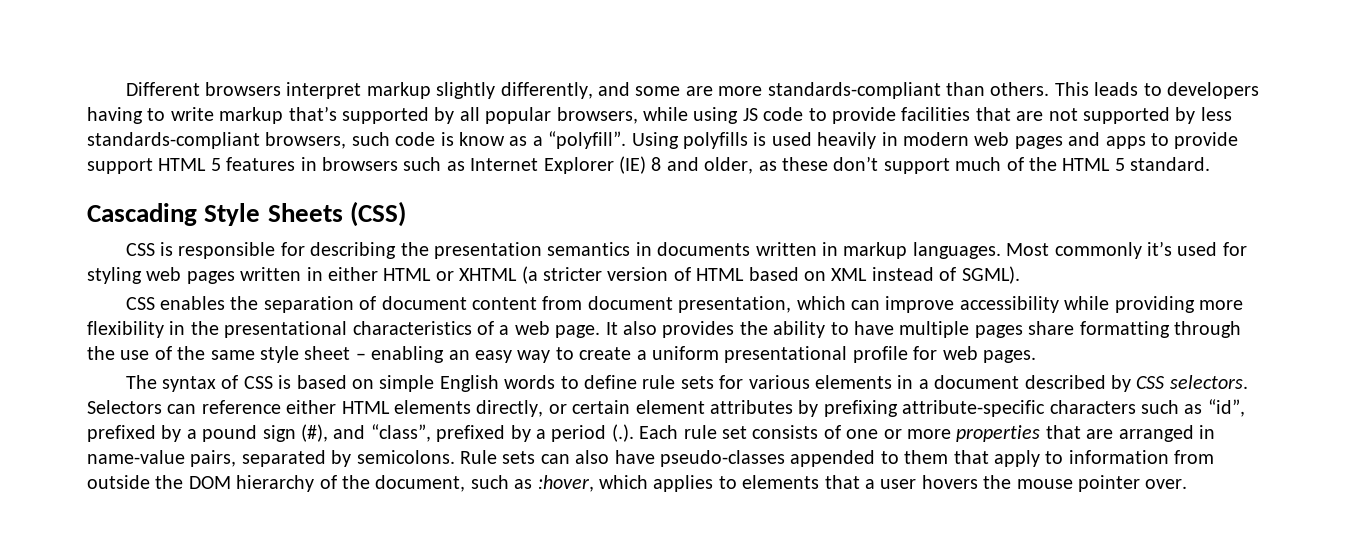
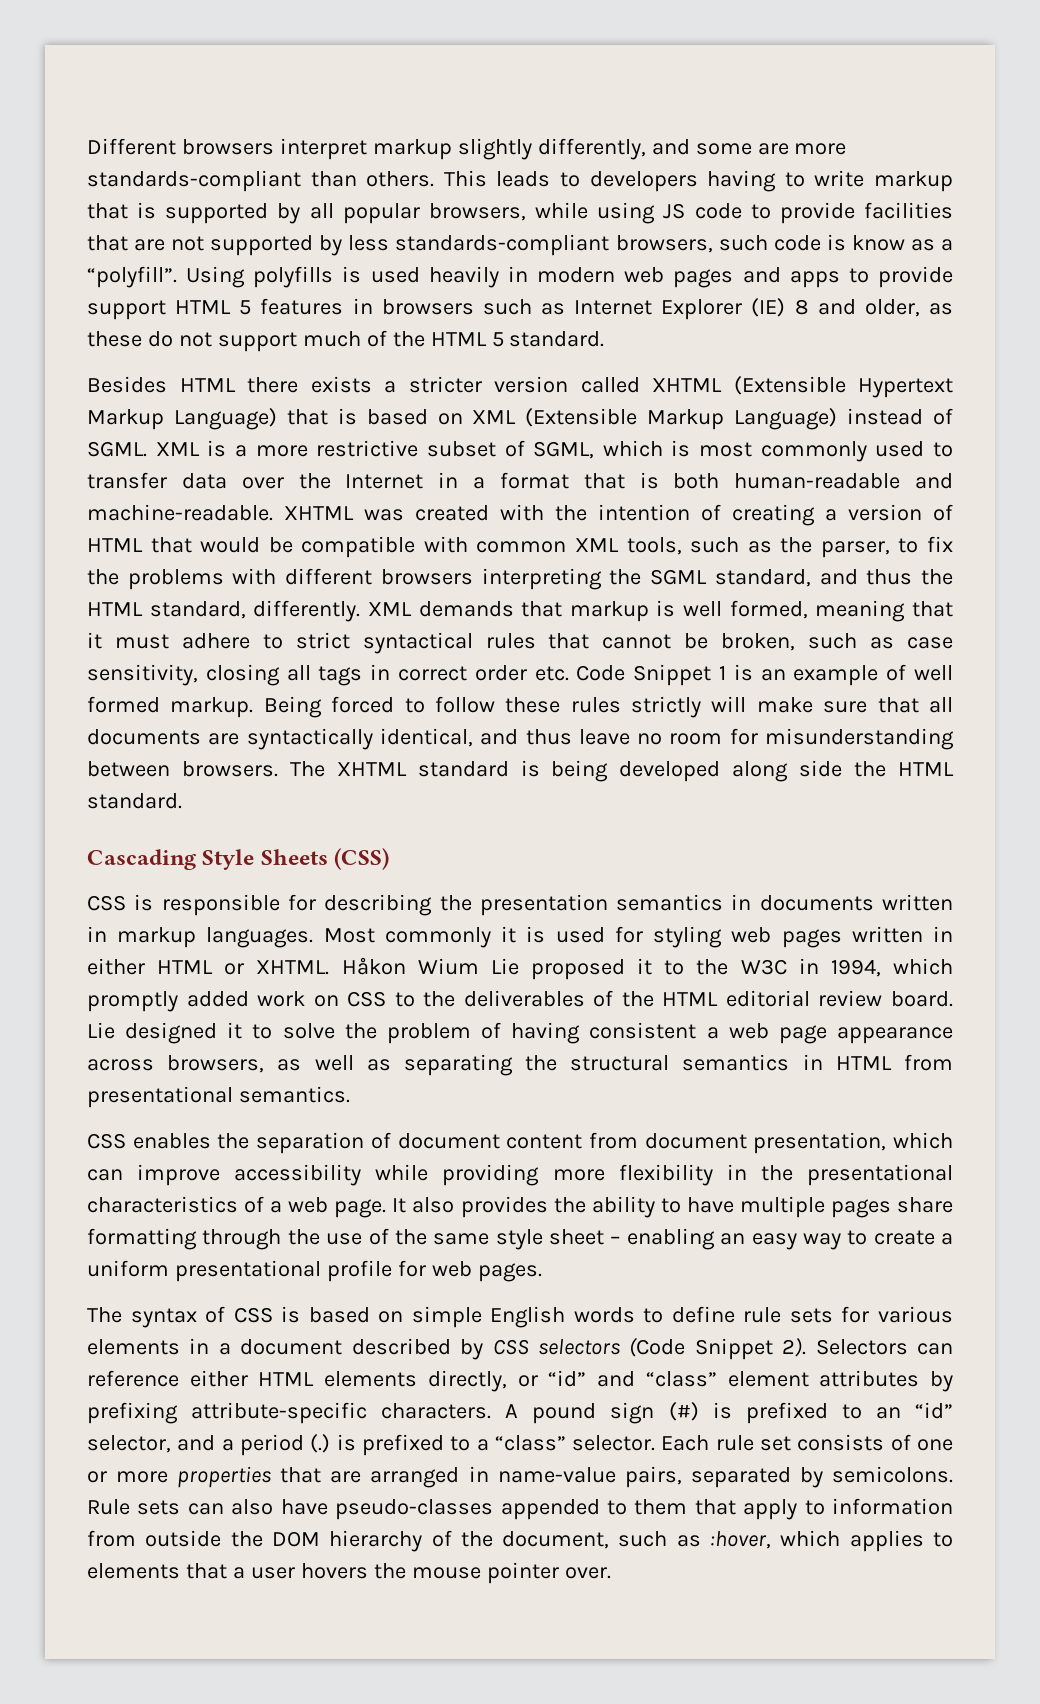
- This leads to developers having to write markup that’s supported by all popular browsers, while using JS code to provide facilities that are not supported by less standards-compliant browsers, such code is know as a “polyfill”.
+ This leads to developers having to write markup that is supported by all popular browsers, while using JS code to provide facilities that are not supported by less standards-compliant browsers, such code is know as a “polyfill”.
- Using polyfills is used heavily in modern web pages and apps to provide support HTML 5 features in browsers such as Internet Explorer (IE) 8 and older, as these don’t support much of the HTML 5 standard.
+ Using polyfills is used heavily in modern web pages and apps to provide support HTML 5 features in browsers such as Internet Explorer (IE) 8 and older, as these do not support much of the HTML 5 standard.
+ Besides HTML there exists a stricter version called XHTML (Extensible Hypertext Markup Language) that is based on XML (Extensible Markup Language) instead of SGML. XML is a more restrictive subset of SGML, which is most commonly used to transfer data over the Internet in a format that is both human-readable and machine-readable. XHTML was created with the intention of creating a version of HTML that would be compatible with common XML tools, such as the parser, to fix the problems with different browsers interpreting the SGML standard, and thus the HTML standard, differently. XML demands that markup is well formed, meaning that it must adhere to strict syntactical rules that cannot be broken, such as case sensitivity, closing all tags in correct order etc. Code Snippet 1 is an example of well formed markup. Being forced to follow these rules strictly will make sure that all documents are syntactically identical, and thus leave no room for misunderstanding between browsers. The XHTML standard is being developed along side the HTML standard.
- Most commonly it’s used for styling web pages written in either HTML or XHTML (a stricter version of HTML based on XML instead of SGML).
+ Most commonly it is used for styling web pages written in either HTML or XHTML. Håkon Wium Lie proposed it to the W3C in 1994, which promptly added work on CSS to the deliverables of the HTML editorial review board. Lie designed it to solve the problem of having consistent a web page appearance across browsers, as well as separating the structural semantics in HTML from presentational semantics.
- The syntax of CSS is based on simple English words to define rule sets for various elements in a document described by CSS selectors.
+ The syntax of CSS is based on simple English words to define rule sets for various elements in a document described by CSS selectors (Code Snippet 2).
- Selectors can reference either HTML elements directly, or certain element attributes by prefixing attribute-specific characters such as “id”, prefixed by a pound sign (#), and “class”, prefixed by a period (.). Each rule set consists of one or more properties that are arranged in name-value pairs, separated by semicolons.
+ Selectors can reference either HTML elements directly, or “id” and “class” element attributes by prefixing attribute-specific characters. A pound sign (#) is prefixed to an “id” selector, and a period (.) is prefixed to a “class” selector. Each rule set consists of one or more properties that are arranged in name-value pairs, separated by semicolons.

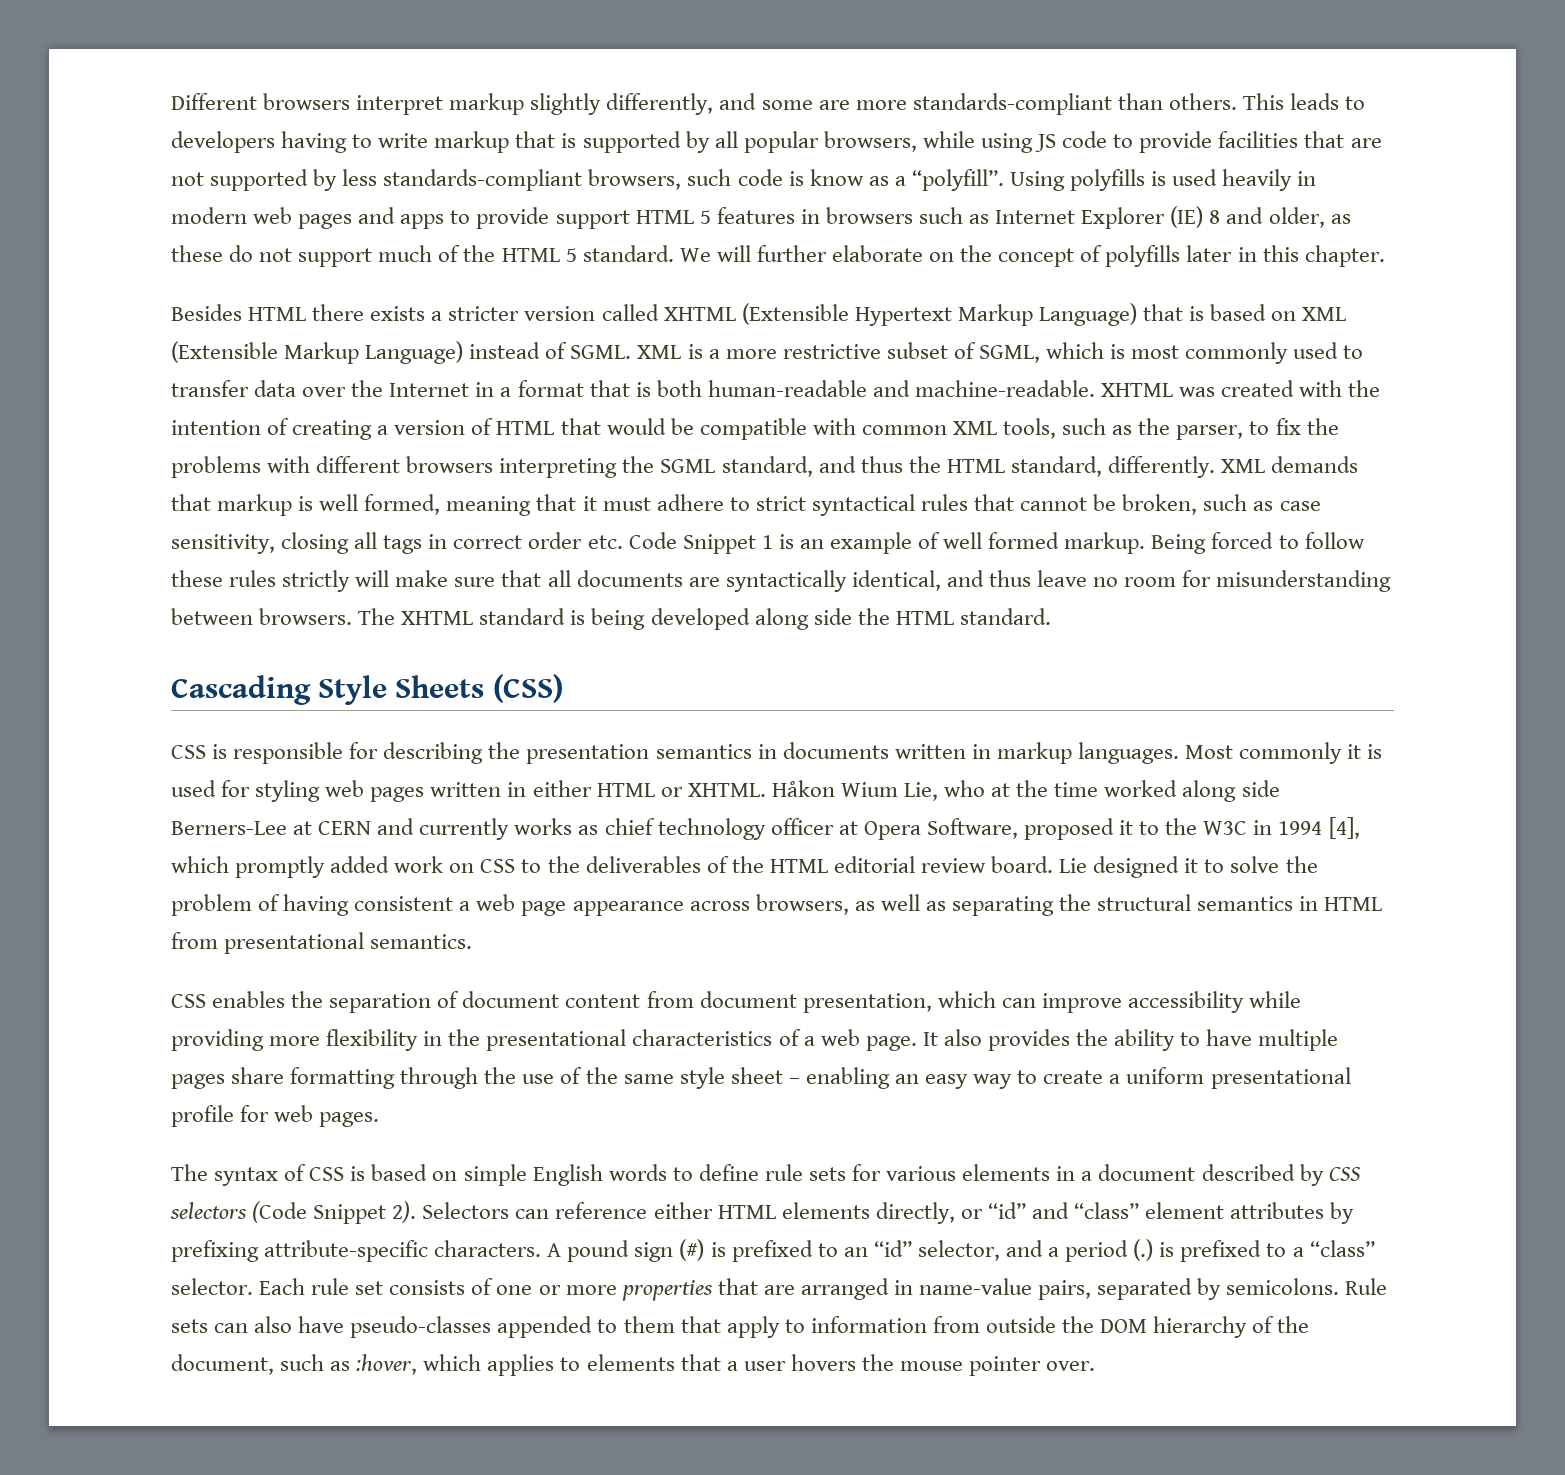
+ We will further elaborate on the concept of polyfills later in this chapter.
- Håkon Wium Lie proposed it to the W3C in 1994, which promptly added work on CSS to the deliverables of the HTML editorial review board.
+ Håkon Wium Lie, who at the time worked along side Berners-Lee at CERN and currently works as chief technology officer at Opera Software, proposed it to the W3C in 1994 [4], which promptly added work on CSS to the deliverables of the HTML editorial review board.

